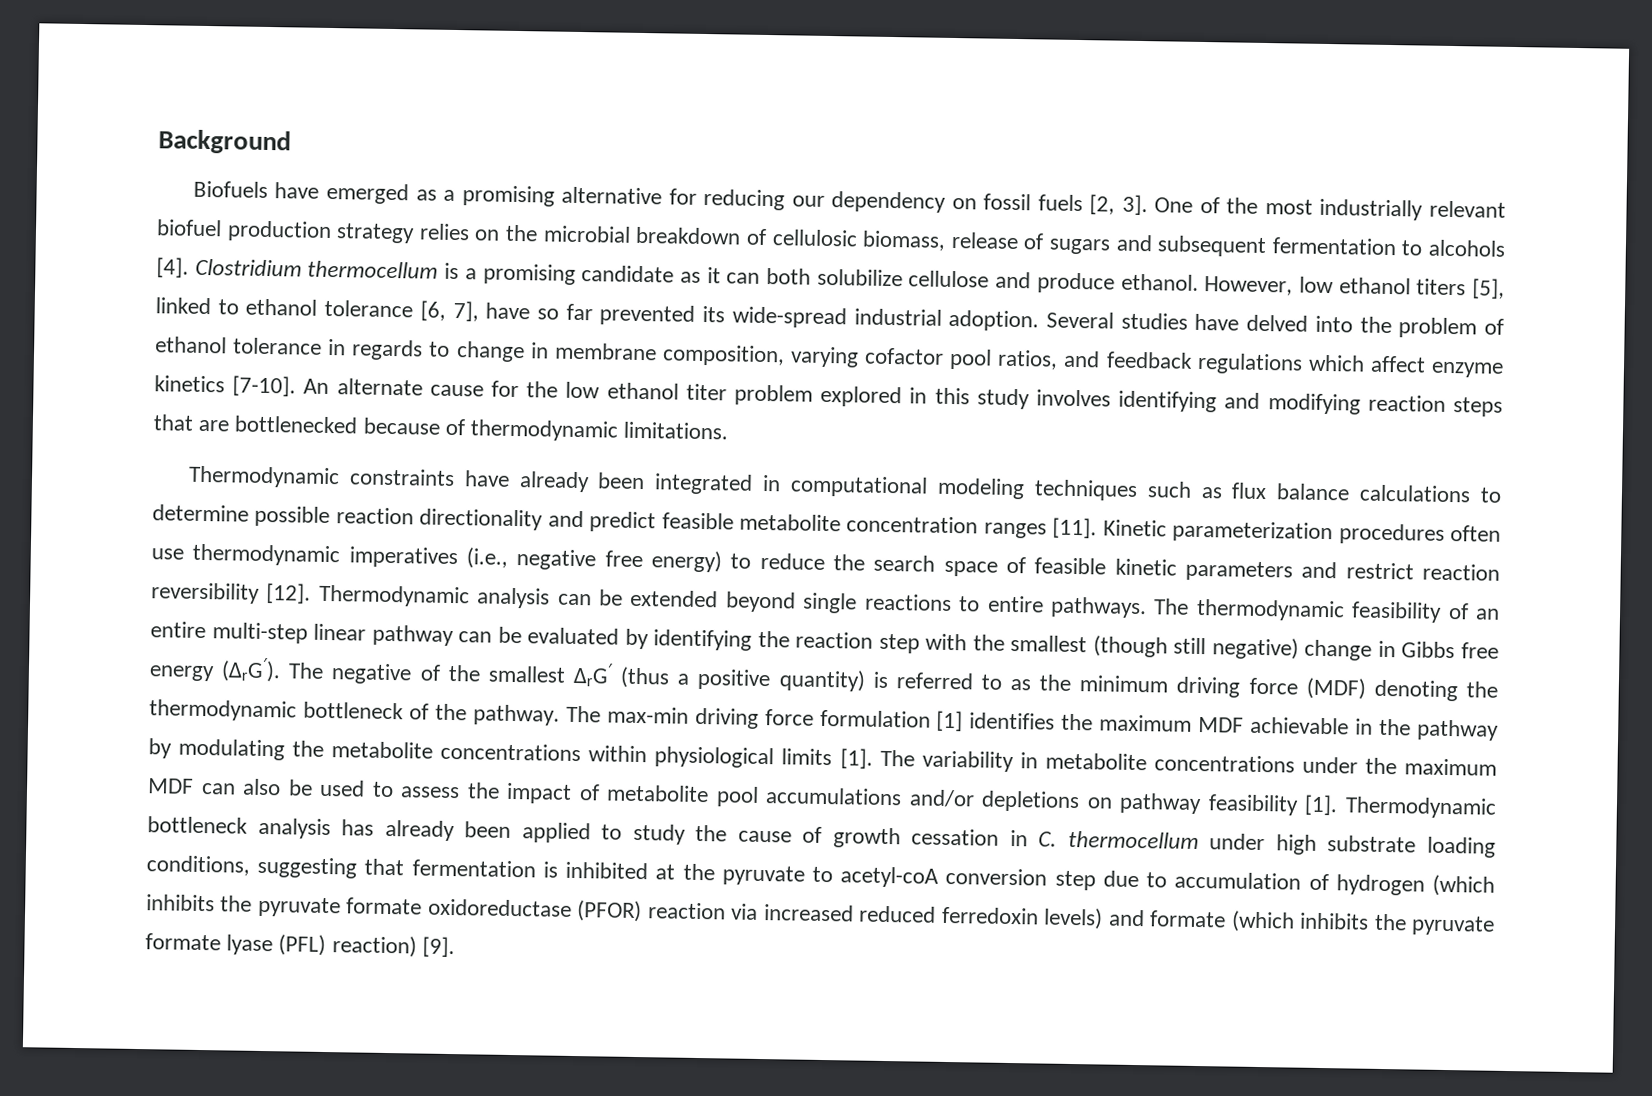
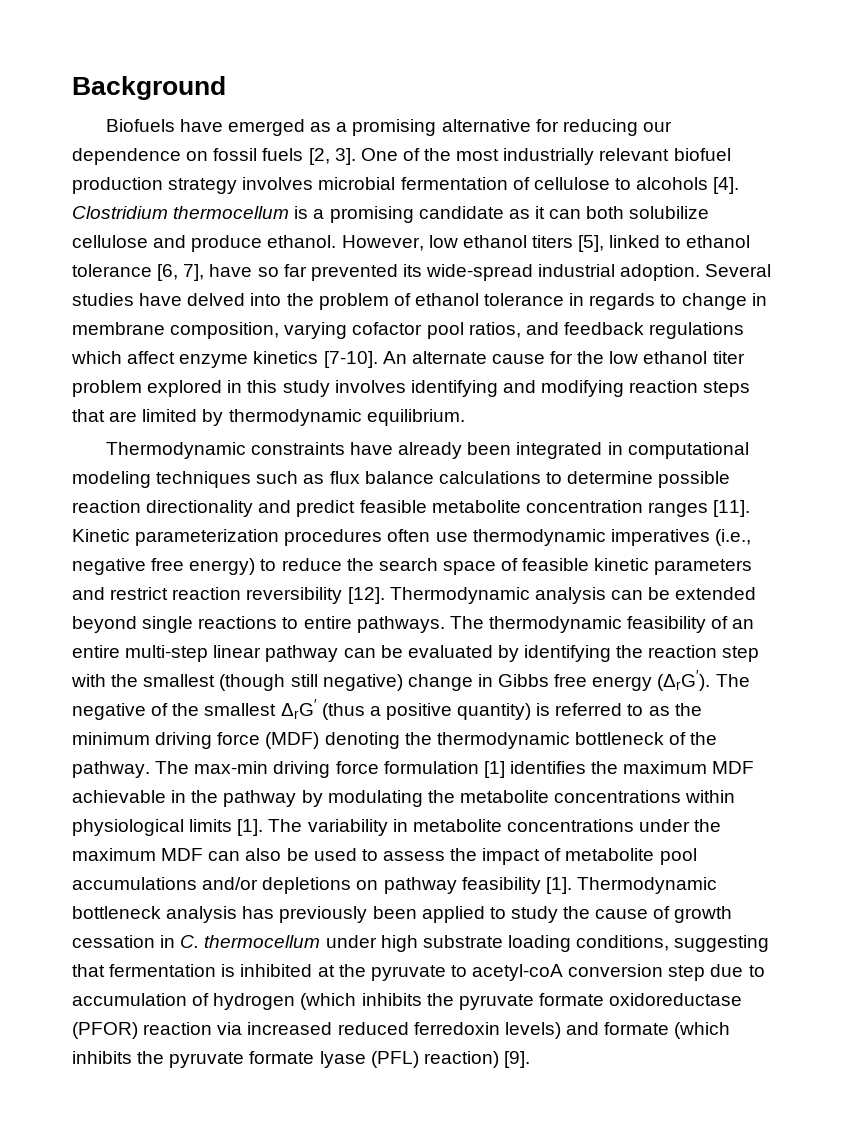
- Biofuels have emerged as a promising alternative for reducing our dependency on fossil fuels [2, 3].
+ Biofuels have emerged as a promising alternative for reducing our dependence on fossil fuels [2, 3].
- One of the most industrially relevant biofuel production strategy relies on the microbial breakdown of cellulosic biomass, release of sugars and subsequent fermentation to alcohols [4].
+ One of the most industrially relevant biofuel production strategy involves microbial fermentation of cellulose to alcohols [4].
- An alternate cause for the low ethanol titer problem explored in this study involves identifying and modifying reaction steps that are bottlenecked because of thermodynamic limitations.
+ An alternate cause for the low ethanol titer problem explored in this study involves identifying and modifying reaction steps that are limited by thermodynamic equilibrium.
- Thermodynamic bottleneck analysis has already been applied to study the cause of growth cessation in C. thermocellum under high substrate loading conditions, suggesting that fermentation is inhibited at the pyruvate to acetyl-coA conversion step due to accumulation of hydrogen (which inhibits the pyruvate formate oxidoreductase (PFOR) reaction via increased reduced ferredoxin levels) and formate (which inhibits the pyruvate formate lyase (PFL) reaction) [9].
+ Thermodynamic bottleneck analysis has previously been applied to study the cause of growth cessation in C. thermocellum under high substrate loading conditions, suggesting that fermentation is inhibited at the pyruvate to acetyl-coA conversion step due to accumulation of hydrogen (which inhibits the pyruvate formate oxidoreductase (PFOR) reaction via increased reduced ferredoxin levels) and formate (which inhibits the pyruvate formate lyase (PFL) reaction) [9].

